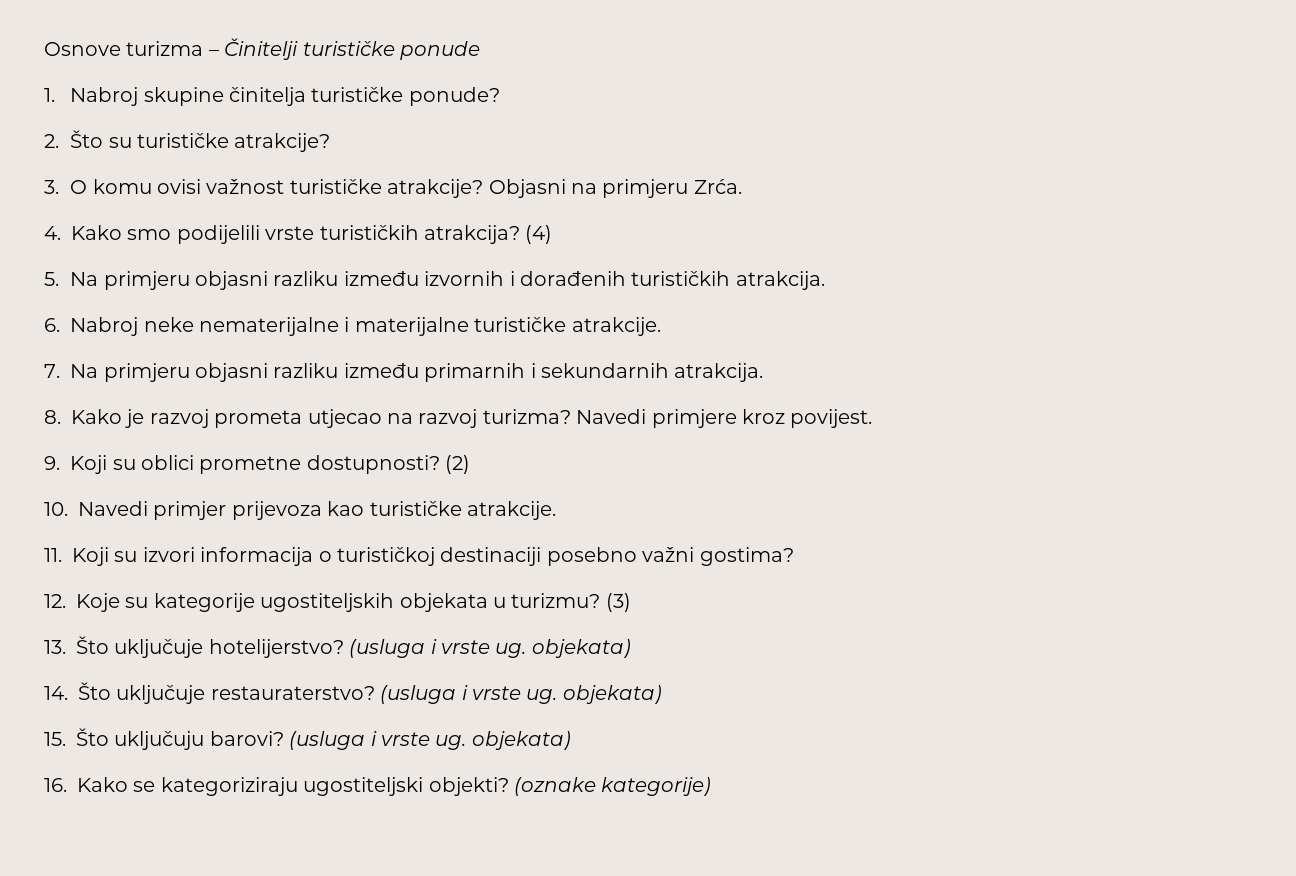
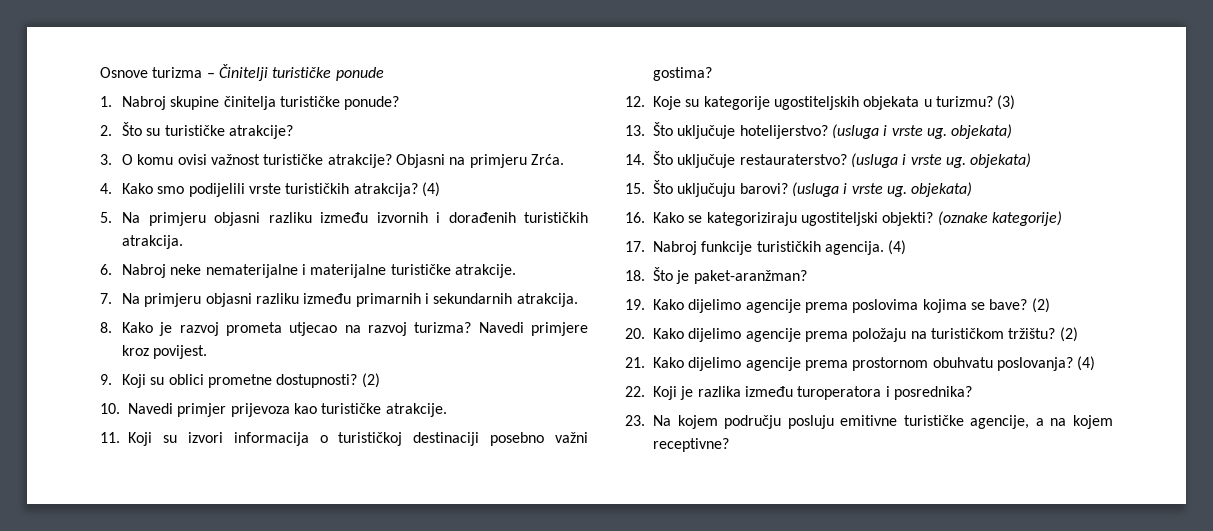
+ 17. Nabroj funkcije turističkih agencija. (4)
+ 18. Što je paket-aranžman?
+ 19. Kako dijelimo agencije prema poslovima kojima se bave? (2)
+ 20. Kako dijelimo agencije prema položaju na turističkom tržištu? (2)
+ 21. Kako dijelimo agencije prema prostornom obuhvatu poslovanja? (4)
+ 22. Koji je razlika između turoperatora i posrednika?
+ 23. Na kojem području posluju emitivne turističke agencije, a na kojem receptivne?

